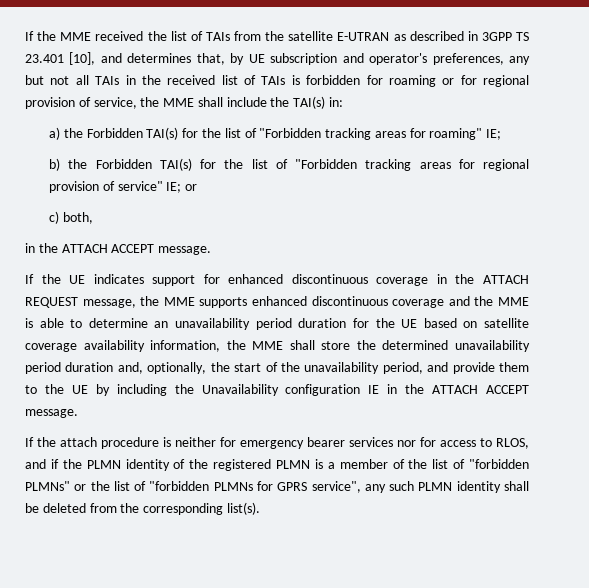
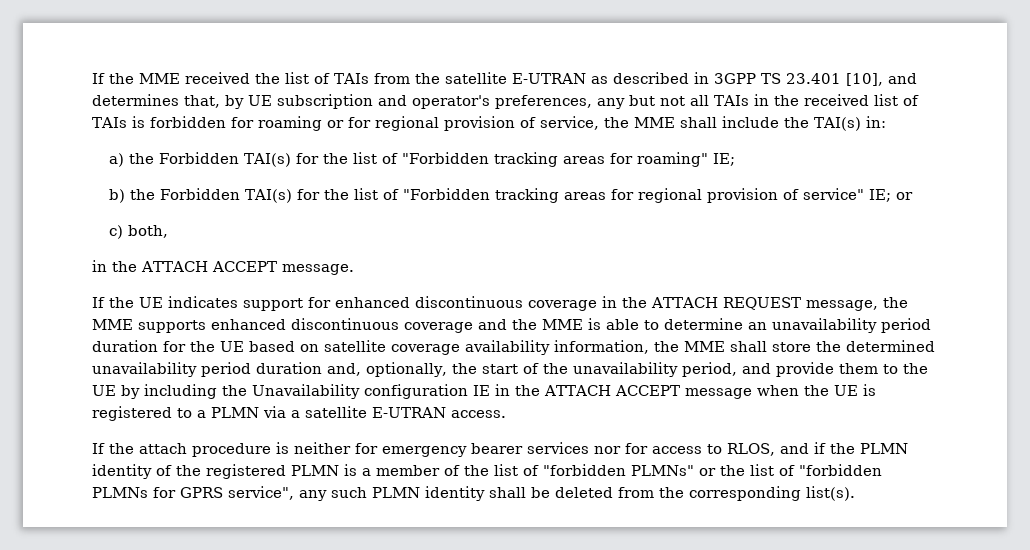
- If the UE indicates support for enhanced discontinuous coverage in the ATTACH REQUEST message, the MME supports enhanced discontinuous coverage and the MME is able to determine an unavailability period duration for the UE based on satellite coverage availability information, the MME shall store the determined unavailability period duration and, optionally, the start of the unavailability period, and provide them to the UE by including the Unavailability configuration IE in the ATTACH ACCEPT message.
+ If the UE indicates support for enhanced discontinuous coverage in the ATTACH REQUEST message, the MME supports enhanced discontinuous coverage and the MME is able to determine an unavailability period duration for the UE based on satellite coverage availability information, the MME shall store the determined unavailability period duration and, optionally, the start of the unavailability period, and provide them to the UE by including the Unavailability configuration IE in the ATTACH ACCEPT message when the UE is registered to a PLMN via a satellite E-UTRAN access.

